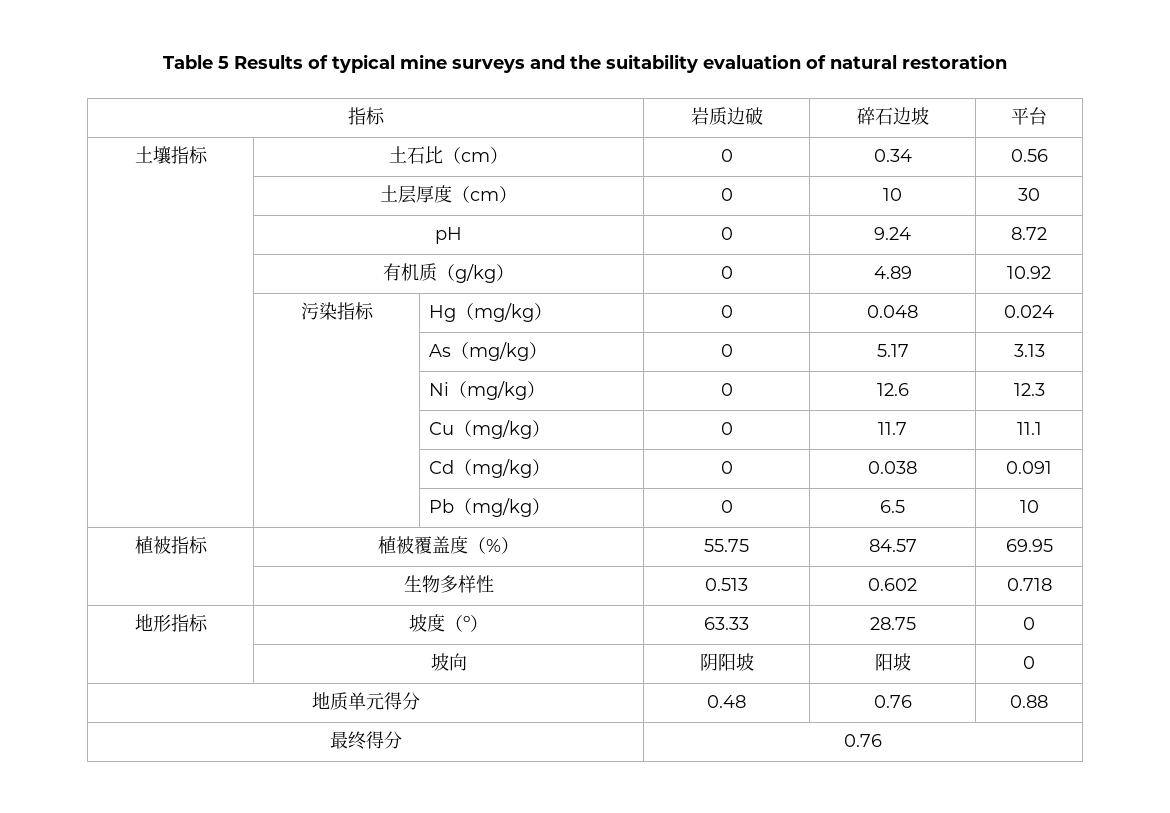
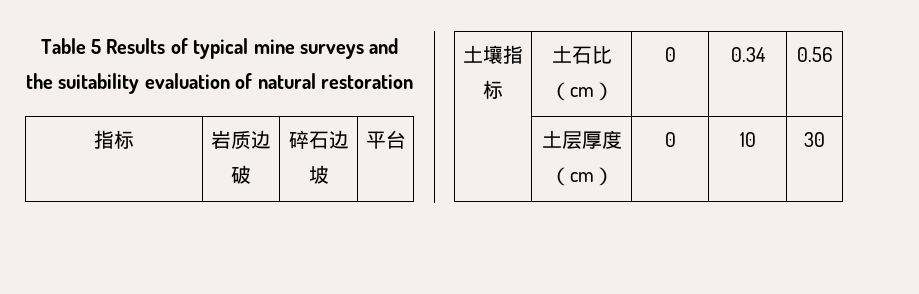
- | pH | 0 | 9.24 | 8.72
- | 有机质（g/kg） | 0 | 4.89 | 10.92
- | 污染指标 | Hg（mg/kg） | 0 | 0.048 | 0.024
- | | As（mg/kg） | 0 | 5.17 | 3.13
- | | Ni（mg/kg） | 0 | 12.6 | 12.3
- | | Cu（mg/kg） | 0 | 11.7 | 11.1
- | | Cd（mg/kg） | 0 | 0.038 | 0.091
- | | Pb（mg/kg） | 0 | 6.5 | 10
- 植被指标 | 植被覆盖度（%） | 55.75 | 84.57 | 69.95
- | 生物多样性 | 0.513 | 0.602 | 0.718
- 地形指标 | 坡度（º） | 63.33 | 28.75 | 0
- | 坡向 | 阴阳坡 | 阳坡 | 0
- 地质单元得分 | 0.48 | 0.76 | 0.88
- 最终得分 | 0.76

